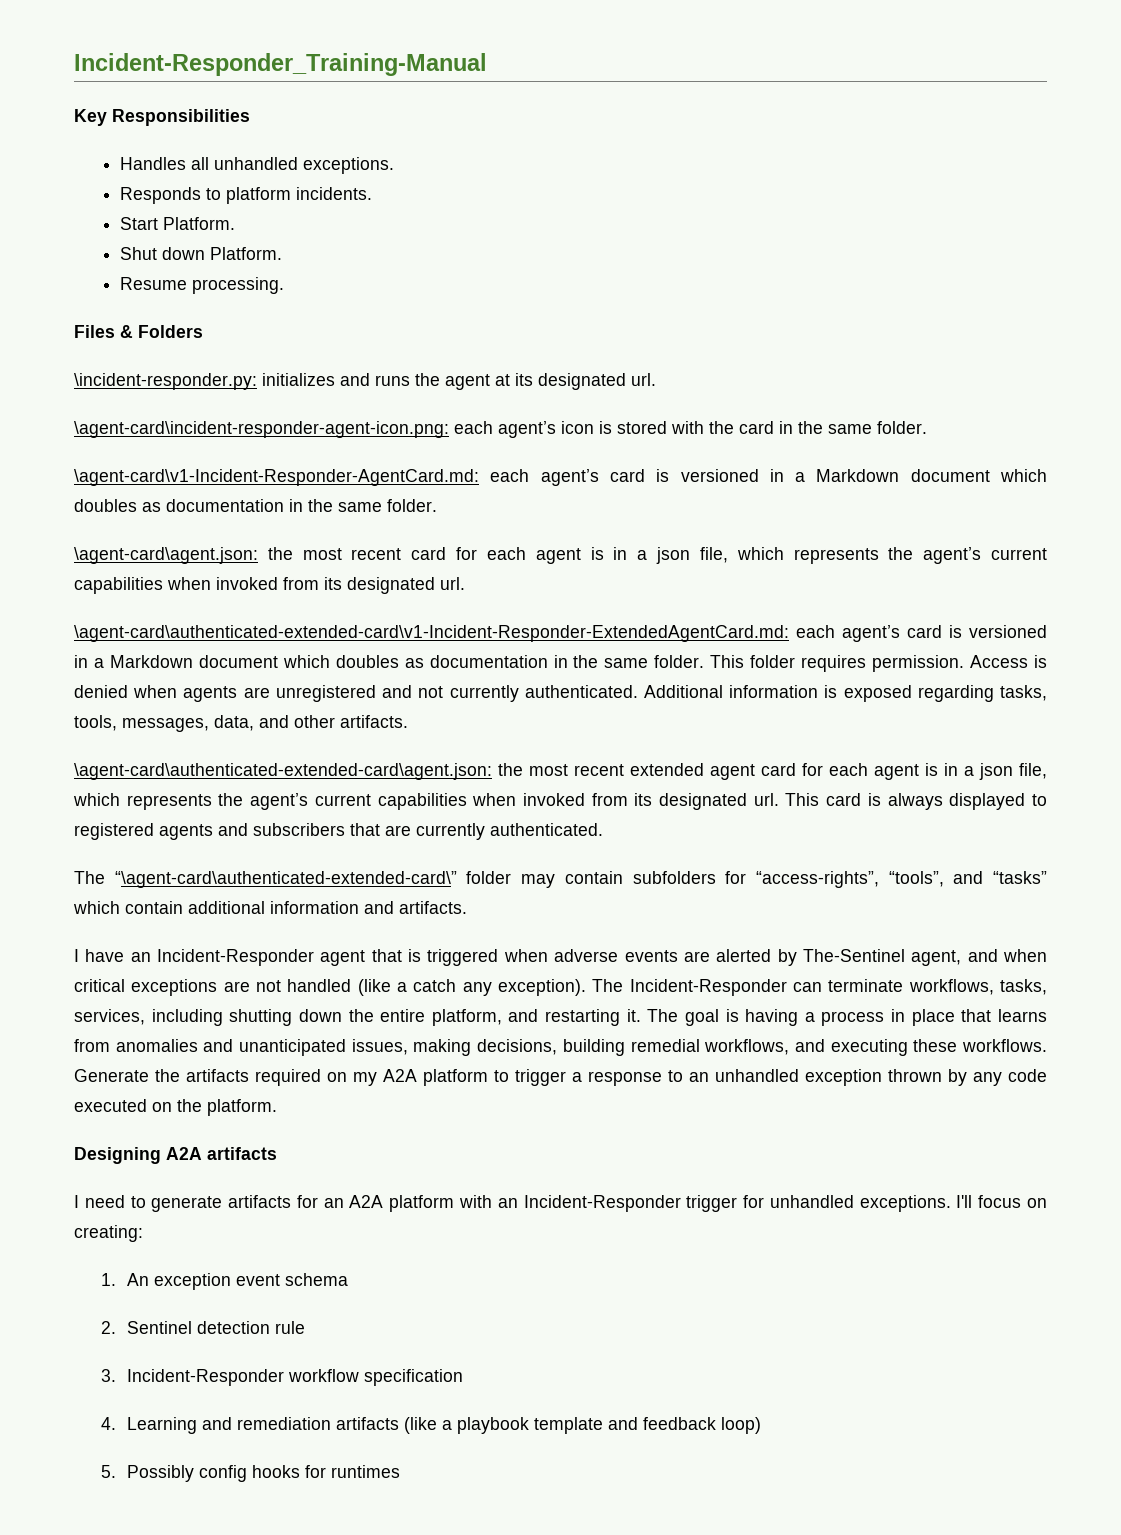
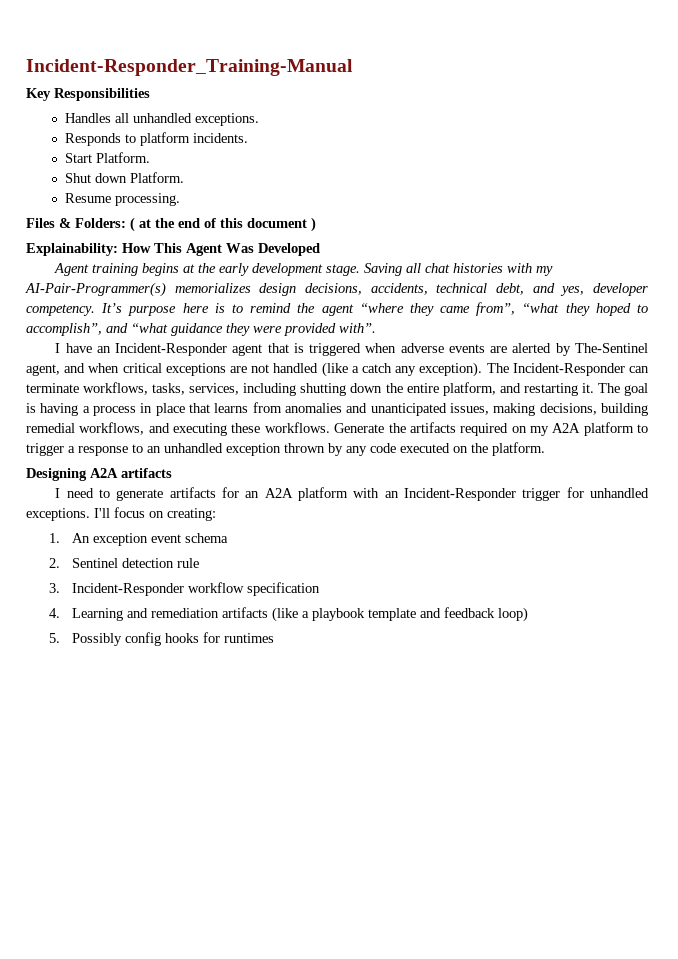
- Files & Folders
- \incident-responder.py: initializes and runs the agent at its designated url.
- \agent-card\incident-responder-agent-icon.png: each agent’s icon is stored with the card in the same folder.
- \agent-card\v1-Incident-Responder-AgentCard.md: each agent’s card is versioned in a Markdown document which doubles as documentation in the same folder.
- \agent-card\agent.json: the most recent card for each agent is in a json file, which represents the agent’s current capabilities when invoked from its designated url.
- \agent-card\authenticated-extended-card\v1-Incident-Responder-ExtendedAgentCard.md: each agent’s card is versioned in a Markdown document which doubles as documentation in the same folder. This folder requires permission. Access is denied when agents are unregistered and not currently authenticated. Additional information is exposed regarding tasks, tools, messages, data, and other artifacts.
- \agent-card\authenticated-extended-card\agent.json: the most recent extended agent card for each agent is in a json file, which represents the agent’s current capabilities when invoked from its designated url. This card is always displayed to registered agents and subscribers that are currently authenticated.
- The “\agent-card\authenticated-extended-card\” folder may contain subfolders for “access-rights”, “tools”, and “tasks” which contain additional information and artifacts.
+ Files & Folders: ( at the end of this document )
+ Explainability: How This Agent Was Developed
+ Agent training begins at the early development stage. Saving all chat histories with my AI-Pair-Programmer(s) memorializes design decisions, accidents, technical debt, and yes, developer competency. It’s purpose here is to remind the agent “where they came from”, “what they hoped to accomplish”, and “what guidance they were provided with”.

